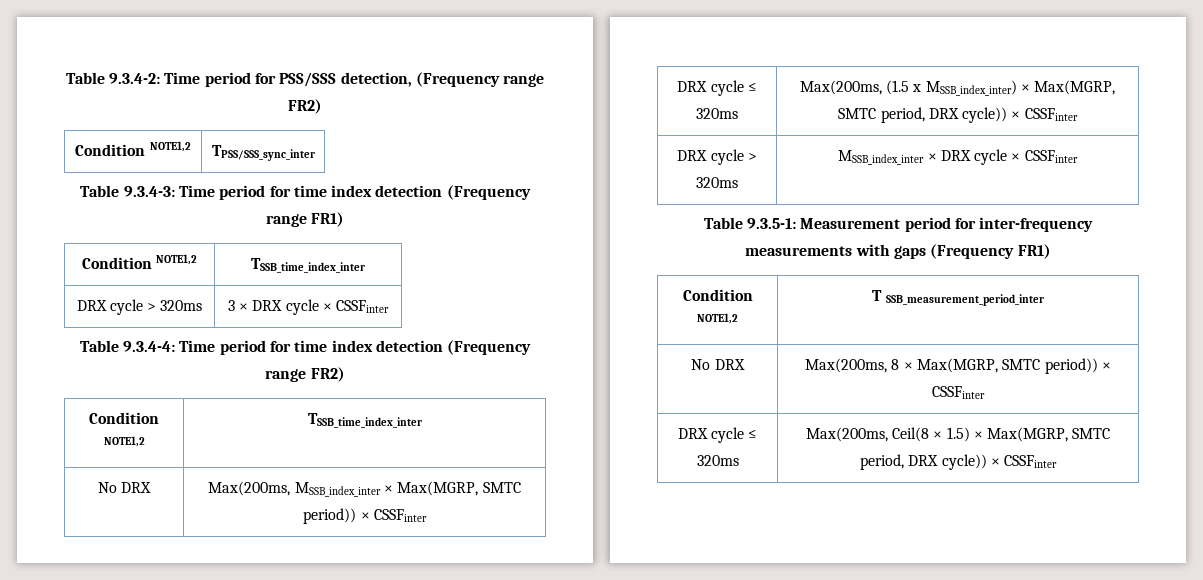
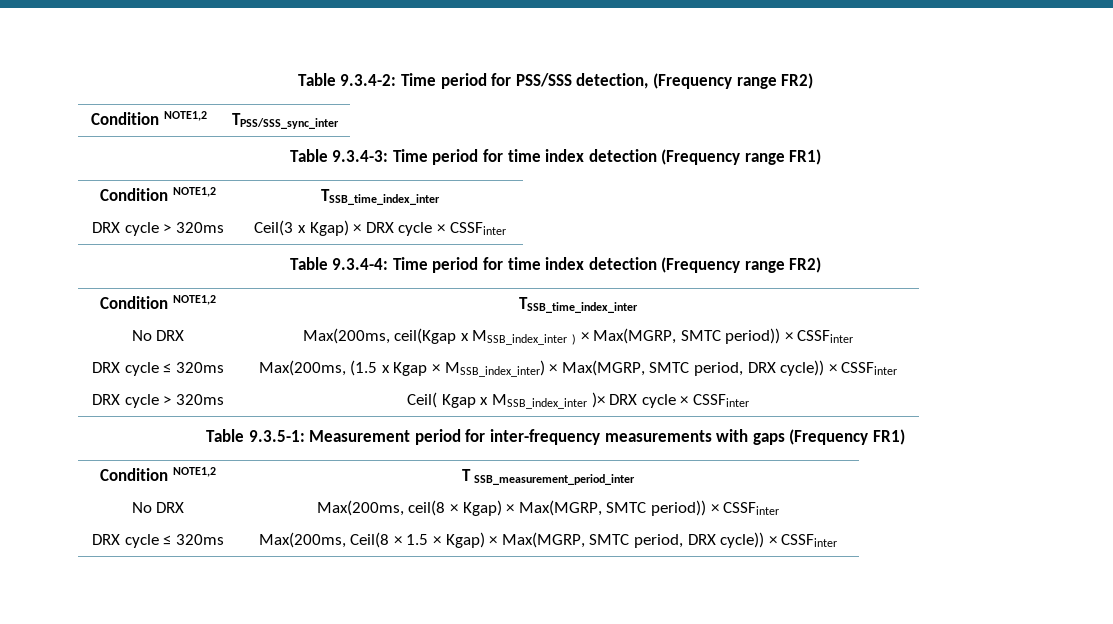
- DRX cycle > 320ms | 3 × DRX cycle × CSSFinter
+ DRX cycle > 320ms | Ceil(3 x Kgap) × DRX cycle × CSSFinter
- No DRX | Max(200ms, MSSB_index_inter × Max(MGRP, SMTC period)) × CSSFinter
+ No DRX | Max(200ms, ceil(Kgap x MSSB_index_inter ) × Max(MGRP, SMTC period)) × CSSFinter
- DRX cycle ≤ 320ms | Max(200ms, (1.5 x MSSB_index_inter) × Max(MGRP, SMTC period, DRX cycle)) × CSSFinter
+ DRX cycle ≤ 320ms | Max(200ms, (1.5 x Kgap × MSSB_index_inter) × Max(MGRP, SMTC period, DRX cycle)) × CSSFinter
- DRX cycle > 320ms | MSSB_index_inter × DRX cycle × CSSFinter
+ DRX cycle > 320ms | Ceil( Kgap x MSSB_index_inter )× DRX cycle × CSSFinter
- No DRX | Max(200ms, 8 × Max(MGRP, SMTC period)) × CSSFinter
+ No DRX | Max(200ms, ceil(8 × Kgap) × Max(MGRP, SMTC period)) × CSSFinter
- DRX cycle ≤ 320ms | Max(200ms, Ceil(8 × 1.5) × Max(MGRP, SMTC period, DRX cycle)) × CSSFinter
+ DRX cycle ≤ 320ms | Max(200ms, Ceil(8 × 1.5 × Kgap) × Max(MGRP, SMTC period, DRX cycle)) × CSSFinter

